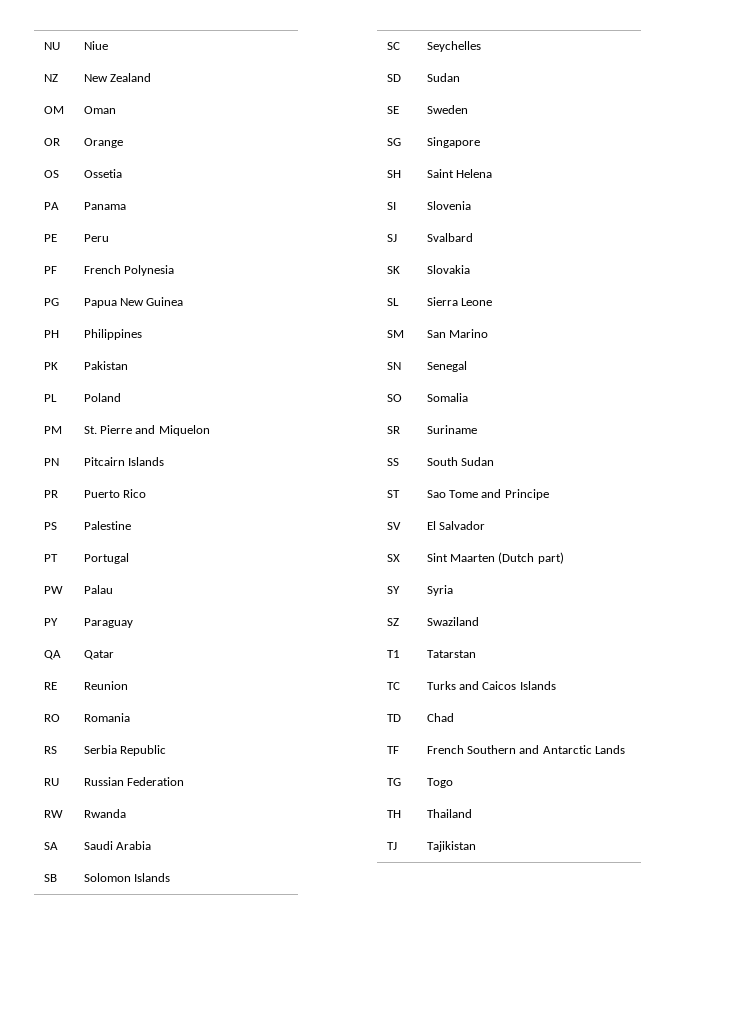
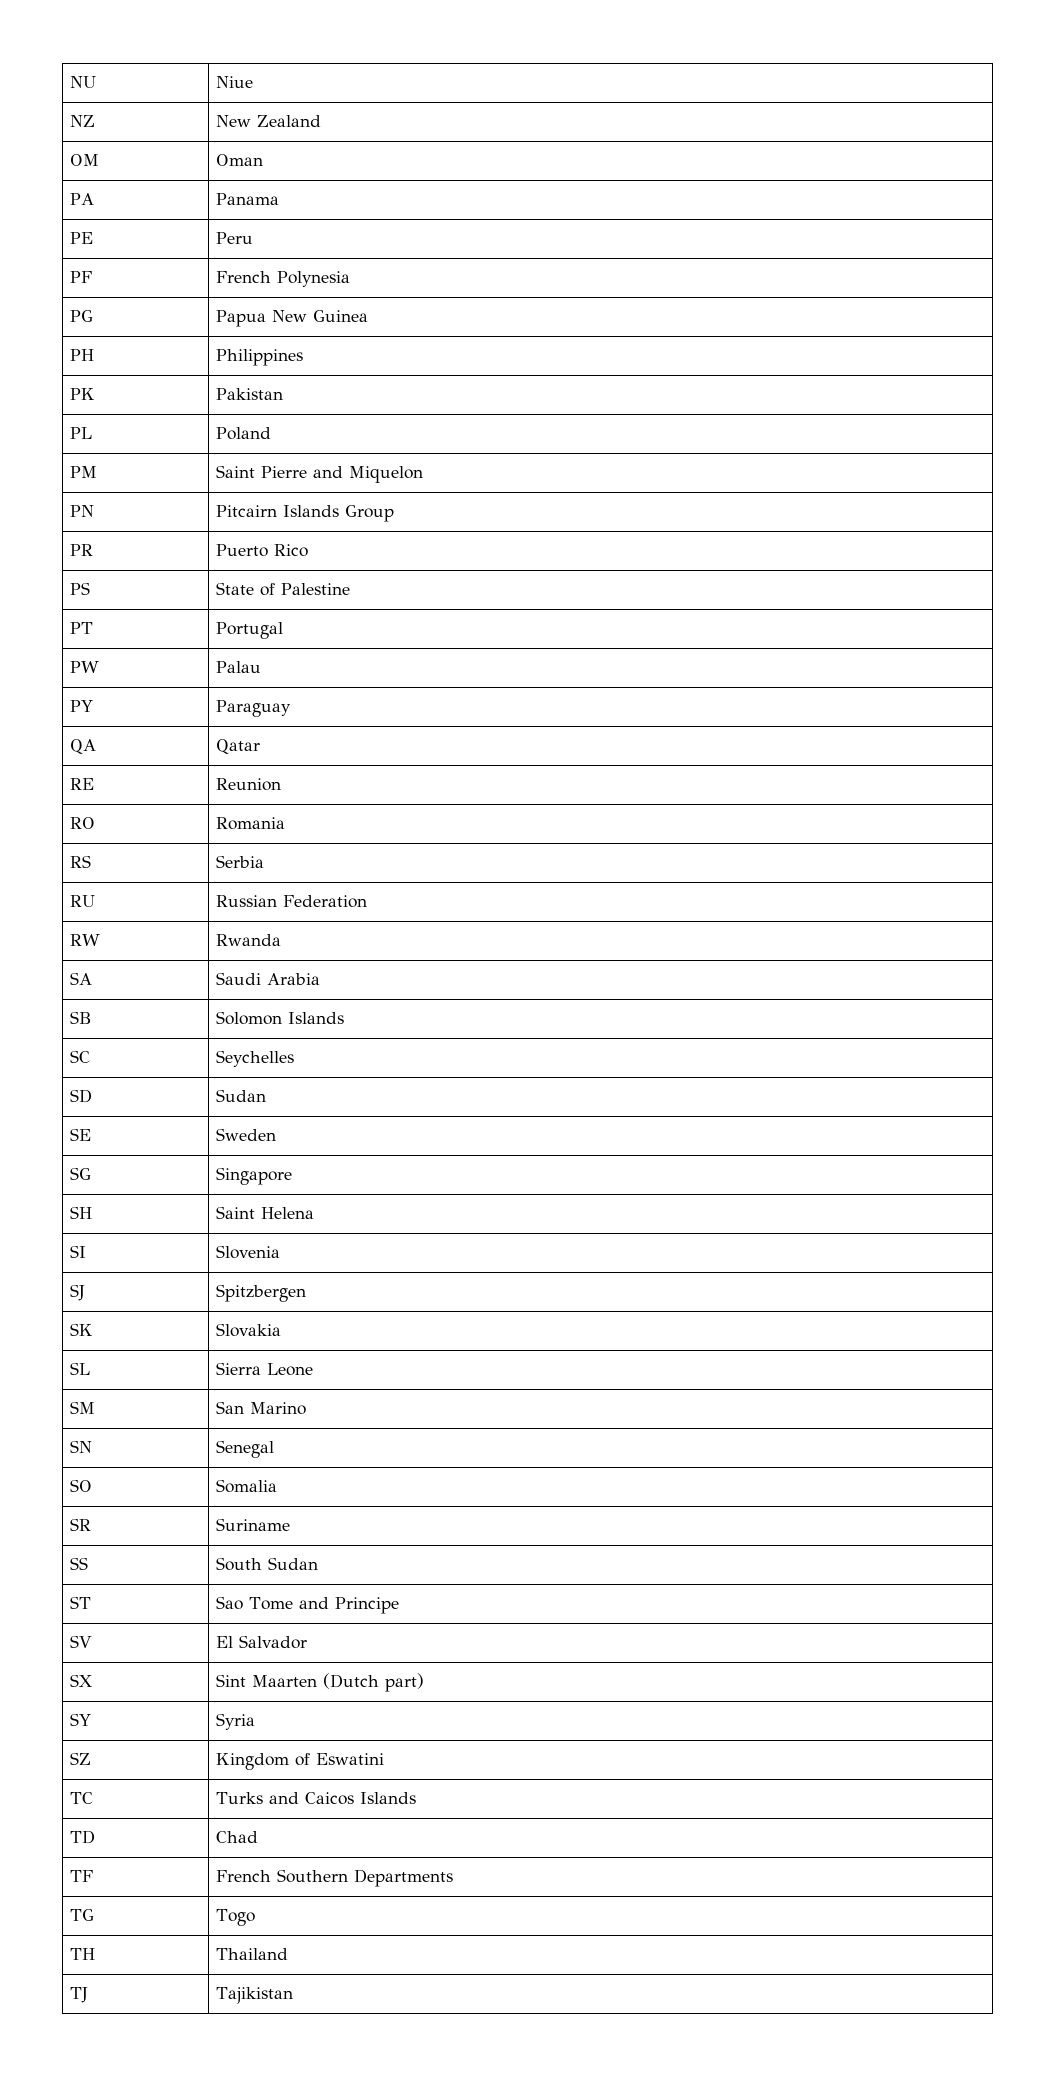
- OR | Orange
- OS | Ossetia
- PM | St. Pierre and Miquelon
+ PM | Saint Pierre and Miquelon
- PN | Pitcairn Islands
+ PN | Pitcairn Islands Group
- PS | Palestine
+ PS | State of Palestine
- RS | Serbia Republic
+ RS | Serbia
- SJ | Svalbard
+ SJ | Spitzbergen
- SZ | Swaziland
- T1 | Tatarstan
+ SZ | Kingdom of Eswatini
- TF | French Southern and Antarctic Lands
+ TF | French Southern Departments

